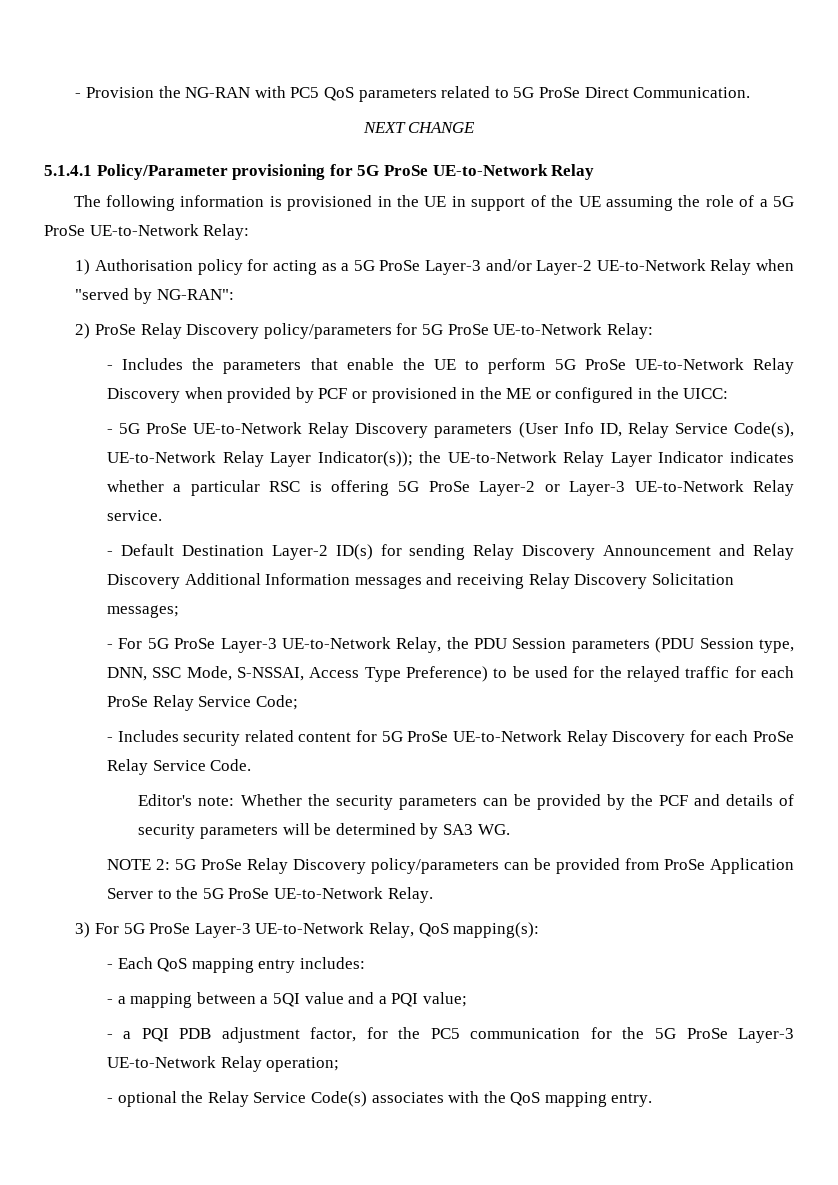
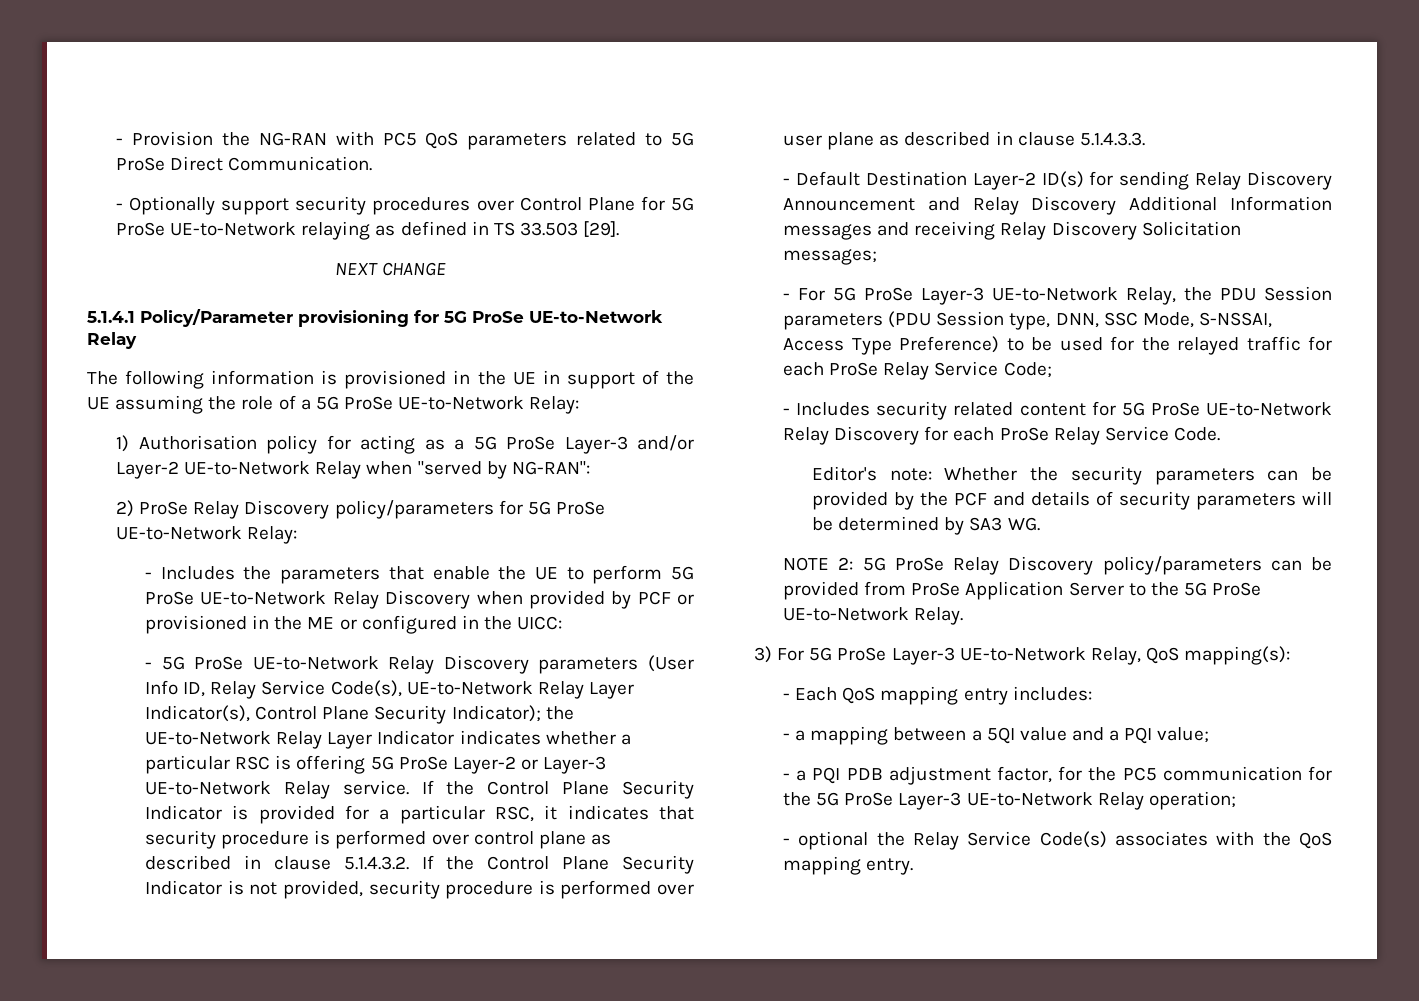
+ - Optionally support security procedures over Control Plane for 5G ProSe UE-to-Network relaying as defined in TS 33.503 [29].
- - 5G ProSe UE-to-Network Relay Discovery parameters (User Info ID, Relay Service Code(s), UE-to-Network Relay Layer Indicator(s)); the UE-to-Network Relay Layer Indicator indicates whether a particular RSC is offering 5G ProSe Layer-2 or Layer-3 UE-to-Network Relay service.
+ - 5G ProSe UE-to-Network Relay Discovery parameters (User Info ID, Relay Service Code(s), UE-to-Network Relay Layer Indicator(s), Control Plane Security Indicator); the UE-to-Network Relay Layer Indicator indicates whether a particular RSC is offering 5G ProSe Layer-2 or Layer-3 UE-to-Network Relay service. If the Control Plane Security Indicator is provided for a particular RSC, it indicates that security procedure is performed over control plane as described in clause 5.1.4.3.2. If the Control Plane Security Indicator is not provided, security procedure is performed over user plane as described in clause 5.1.4.3.3.

